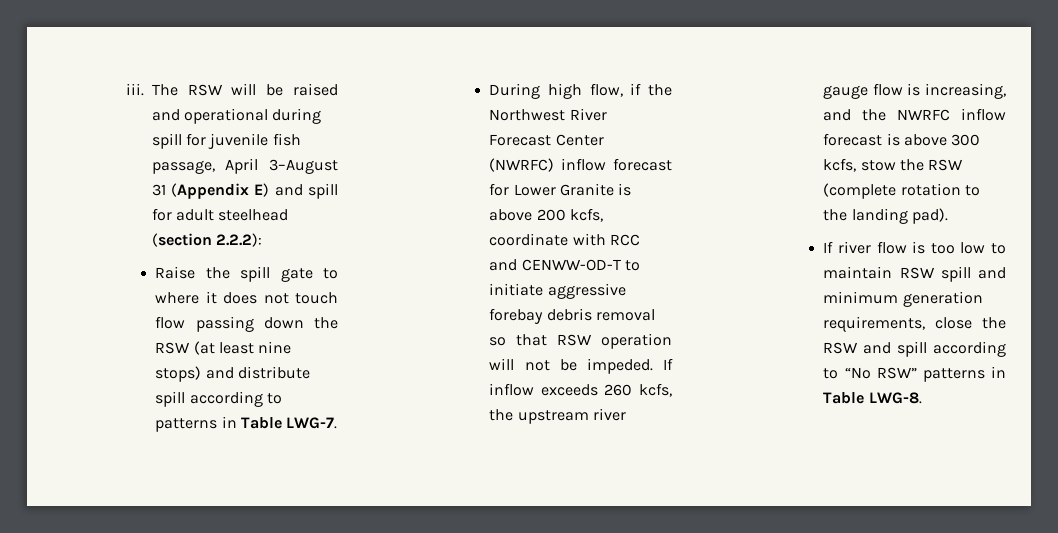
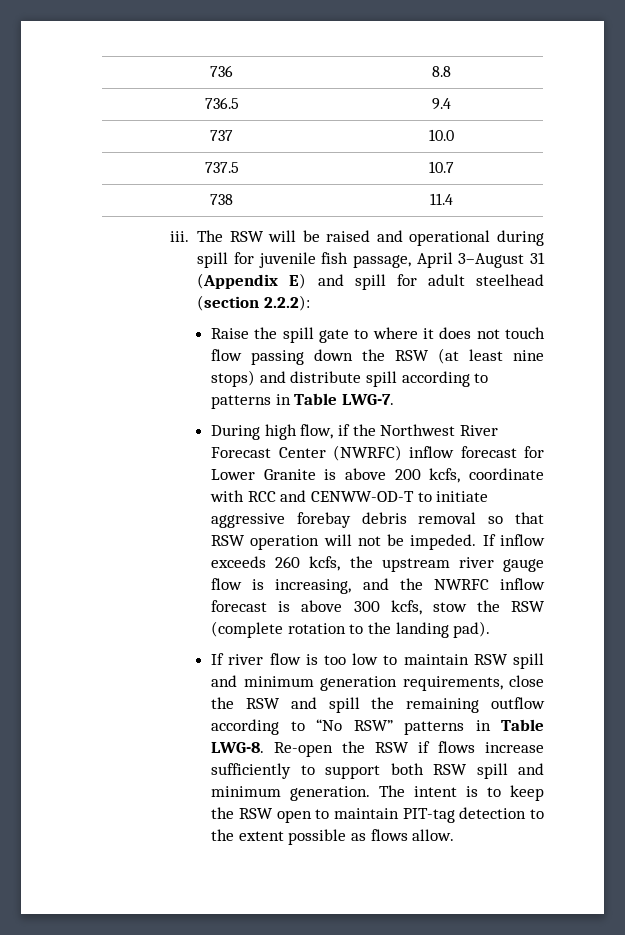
+ 736 | 8.8
+ 736.5 | 9.4
+ 737 | 10.0
+ 737.5 | 10.7
+ 738 | 11.4
- If river flow is too low to maintain RSW spill and minimum generation requirements, close the RSW and spill according to “No RSW” patterns in Table LWG-8.
+ If river flow is too low to maintain RSW spill and minimum generation requirements, close the RSW and spill the remaining outflow according to “No RSW” patterns in Table LWG-8.
+ Re-open the RSW if flows increase sufficiently to support both RSW spill and minimum generation. The intent is to keep the RSW open to maintain PIT-tag detection to the extent possible as flows allow.

